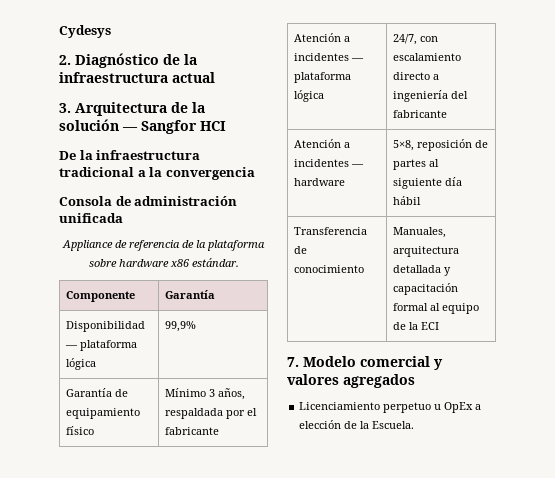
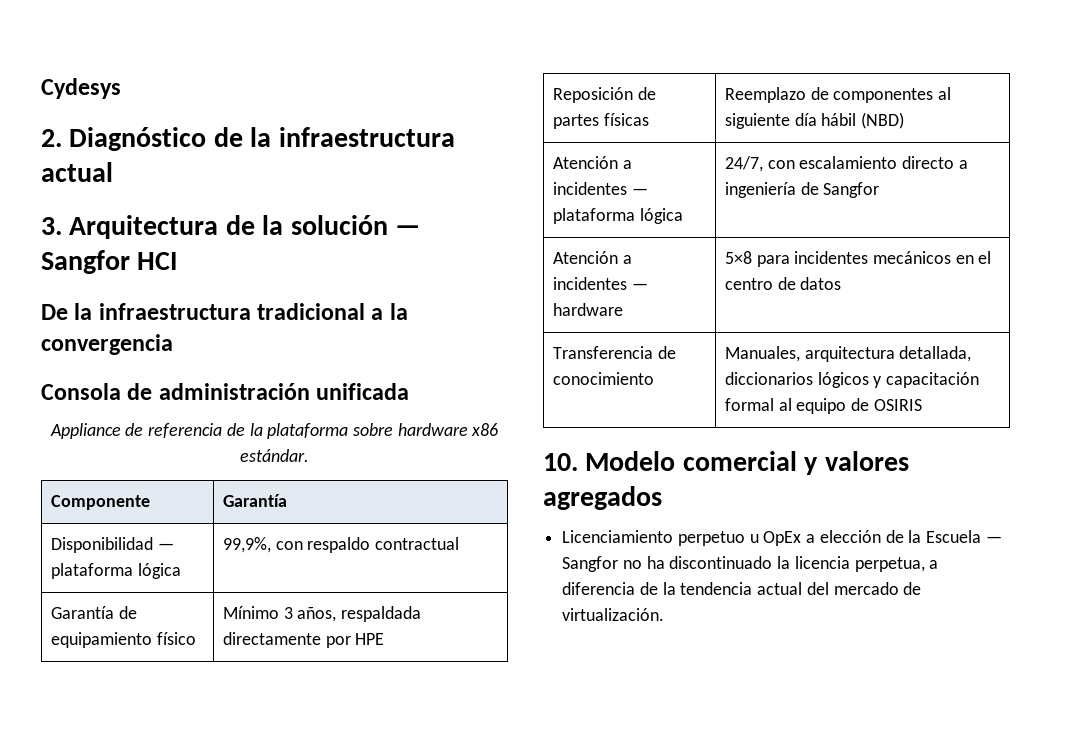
- Disponibilidad — plataforma lógica | 99,9%
+ Disponibilidad — plataforma lógica | 99,9%, con respaldo contractual
- Garantía de equipamiento físico | Mínimo 3 años, respaldada por el fabricante
+ Garantía de equipamiento físico | Mínimo 3 años, respaldada directamente por HPE
+ Reposición de partes físicas | Reemplazo de componentes al siguiente día hábil (NBD)
- Atención a incidentes — plataforma lógica | 24/7, con escalamiento directo a ingeniería del fabricante
+ Atención a incidentes — plataforma lógica | 24/7, con escalamiento directo a ingeniería de Sangfor
- Atención a incidentes — hardware | 5×8, reposición de partes al siguiente día hábil
+ Atención a incidentes — hardware | 5×8 para incidentes mecánicos en el centro de datos
- Transferencia de conocimiento | Manuales, arquitectura detallada y capacitación formal al equipo de la ECI
- 7. Modelo comercial y valores agregados
+ Transferencia de conocimiento | Manuales, arquitectura detallada, diccionarios lógicos y capacitación formal al equipo de OSIRIS
+ 10. Modelo comercial y valores agregados
- Licenciamiento perpetuo u OpEx a elección de la Escuela.
+ Licenciamiento perpetuo u OpEx a elección de la Escuela — Sangfor no ha discontinuado la licencia perpetua, a diferencia de la tendencia actual del mercado de virtualización.

